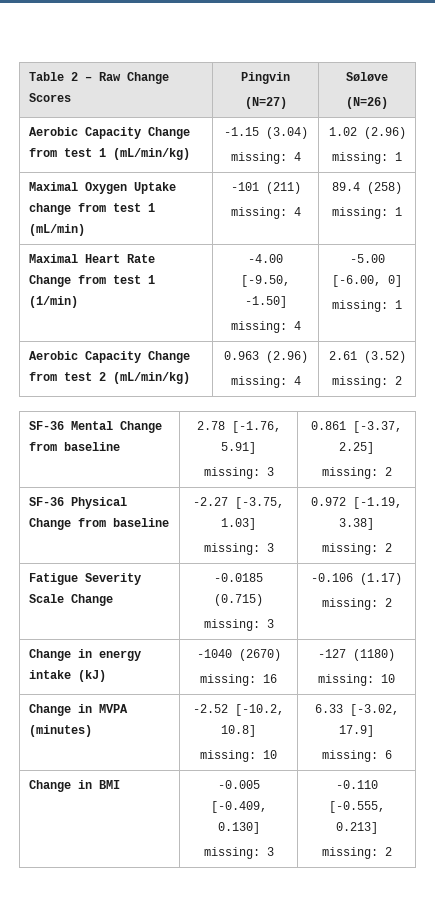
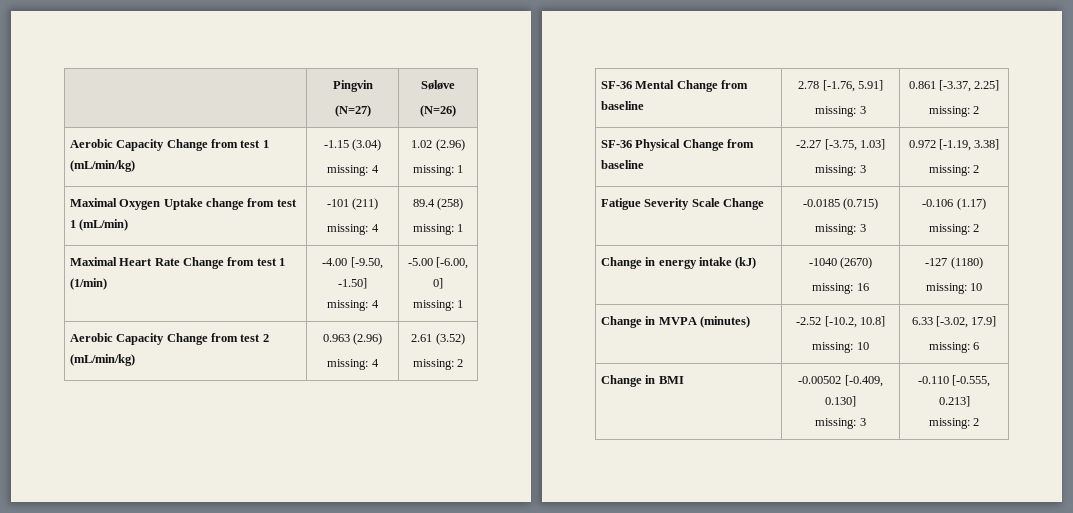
- Table 2 – Raw Change Scores | Pingvin
+ | Pingvin
- Change in BMI | -0.005 [-0.409, 0.130]
+ Change in BMI | -0.00502 [-0.409, 0.130]

